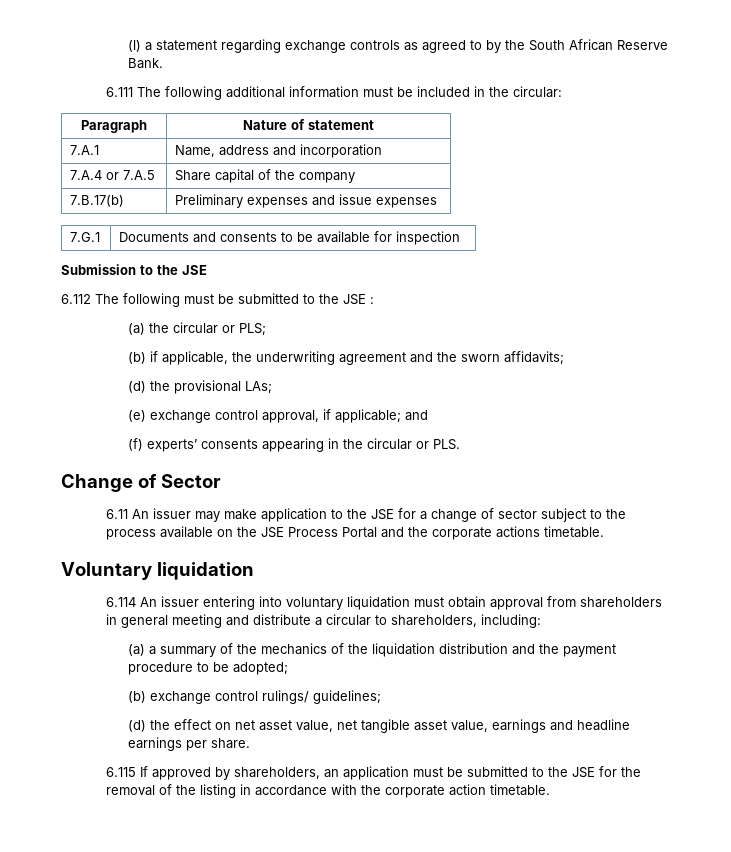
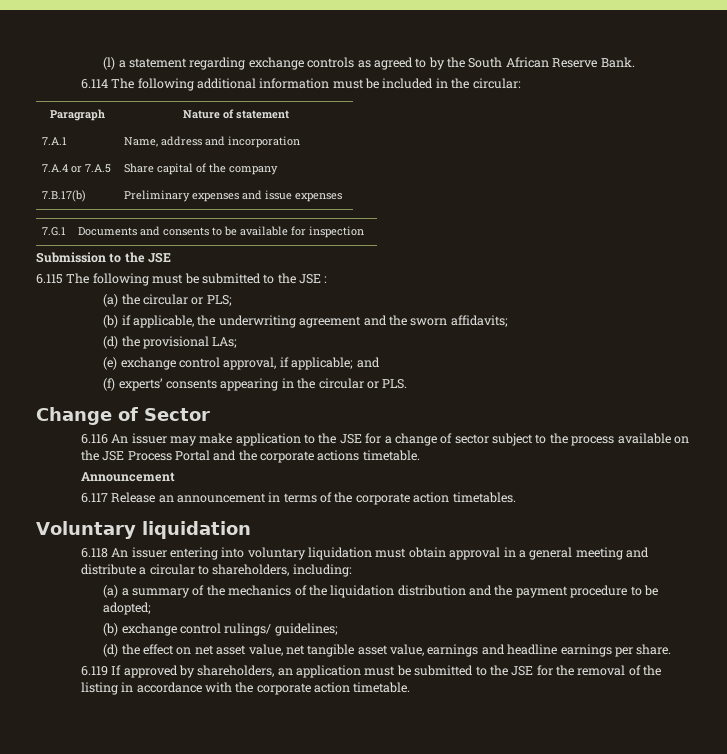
- 6.111 The following additional information must be included in the circular:
+ 6.114 The following additional information must be included in the circular:
- 6.112 The following must be submitted to the JSE :
+ 6.115 The following must be submitted to the JSE :
- 6.11 An issuer may make application to the JSE for a change of sector subject to the process available on the JSE Process Portal and the corporate actions timetable.
+ 6.116 An issuer may make application to the JSE for a change of sector subject to the process available on the JSE Process Portal and the corporate actions timetable.
+ Announcement
+ 6.117 Release an announcement in terms of the corporate action timetables.
- 6.114 An issuer entering into voluntary liquidation must obtain approval from shareholders in general meeting and distribute a circular to shareholders, including:
+ 6.118 An issuer entering into voluntary liquidation must obtain approval in a general meeting and distribute a circular to shareholders, including:
- 6.115 If approved by shareholders, an application must be submitted to the JSE for the removal of the listing in accordance with the corporate action timetable.
+ 6.119 If approved by shareholders, an application must be submitted to the JSE for the removal of the listing in accordance with the corporate action timetable.

